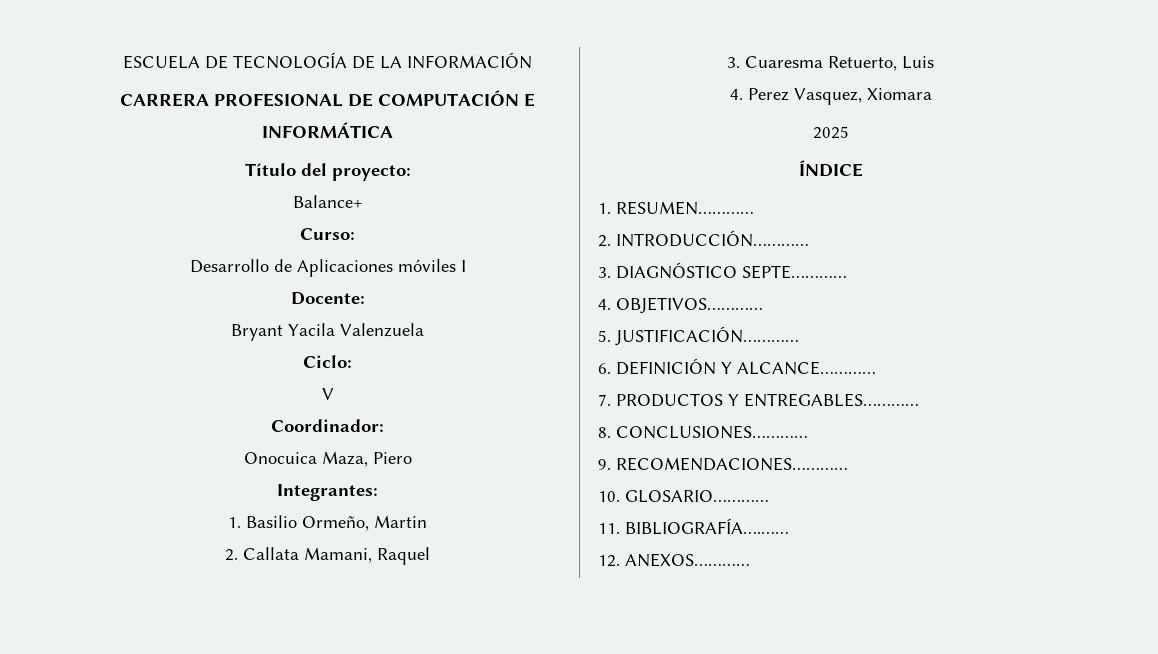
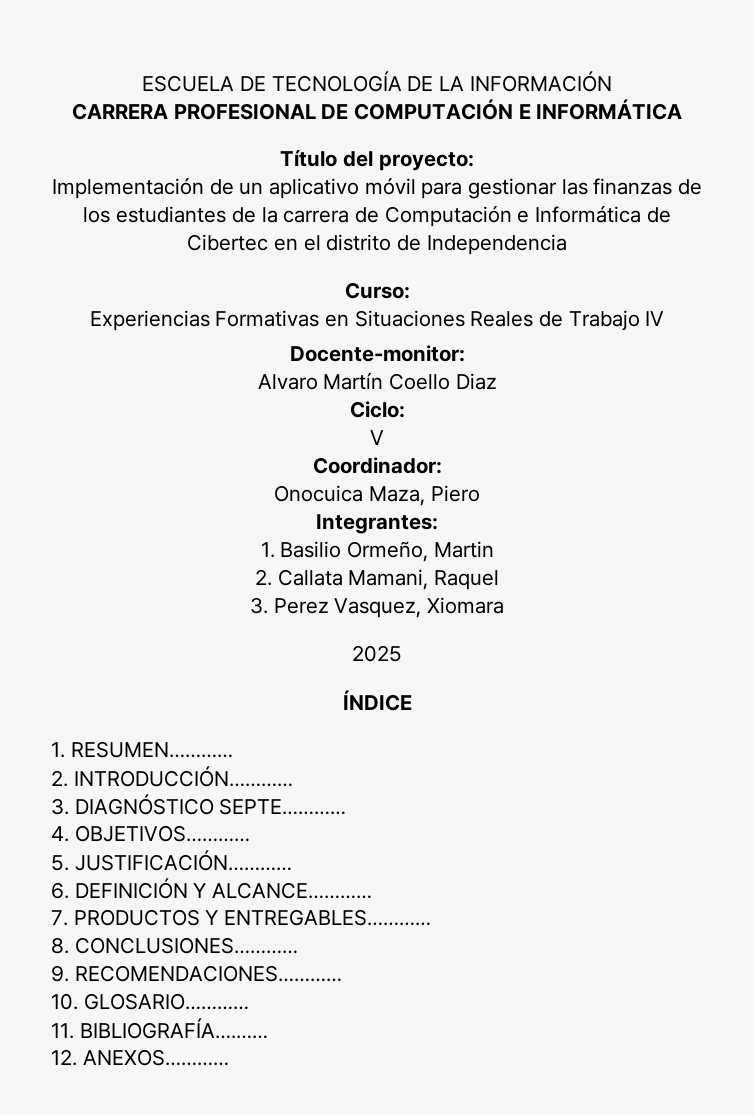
- Balance+
+ Implementación de un aplicativo móvil para gestionar las finanzas de los estudiantes de la carrera de Computación e Informática de Cibertec en el distrito de Independencia
  Curso:
- Desarrollo de Aplicaciones móviles I
- Docente:
- Bryant Yacila Valenzuela
+ Experiencias Formativas en Situaciones Reales de Trabajo IV
+ Docente-monitor:
+ Alvaro Martín Coello Diaz
- 3. Cuaresma Retuerto, Luis
- 4. Perez Vasquez, Xiomara
+ 3. Perez Vasquez, Xiomara

